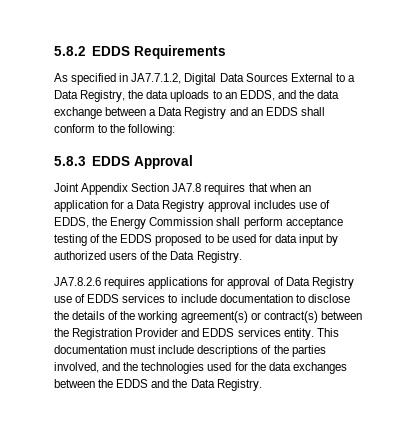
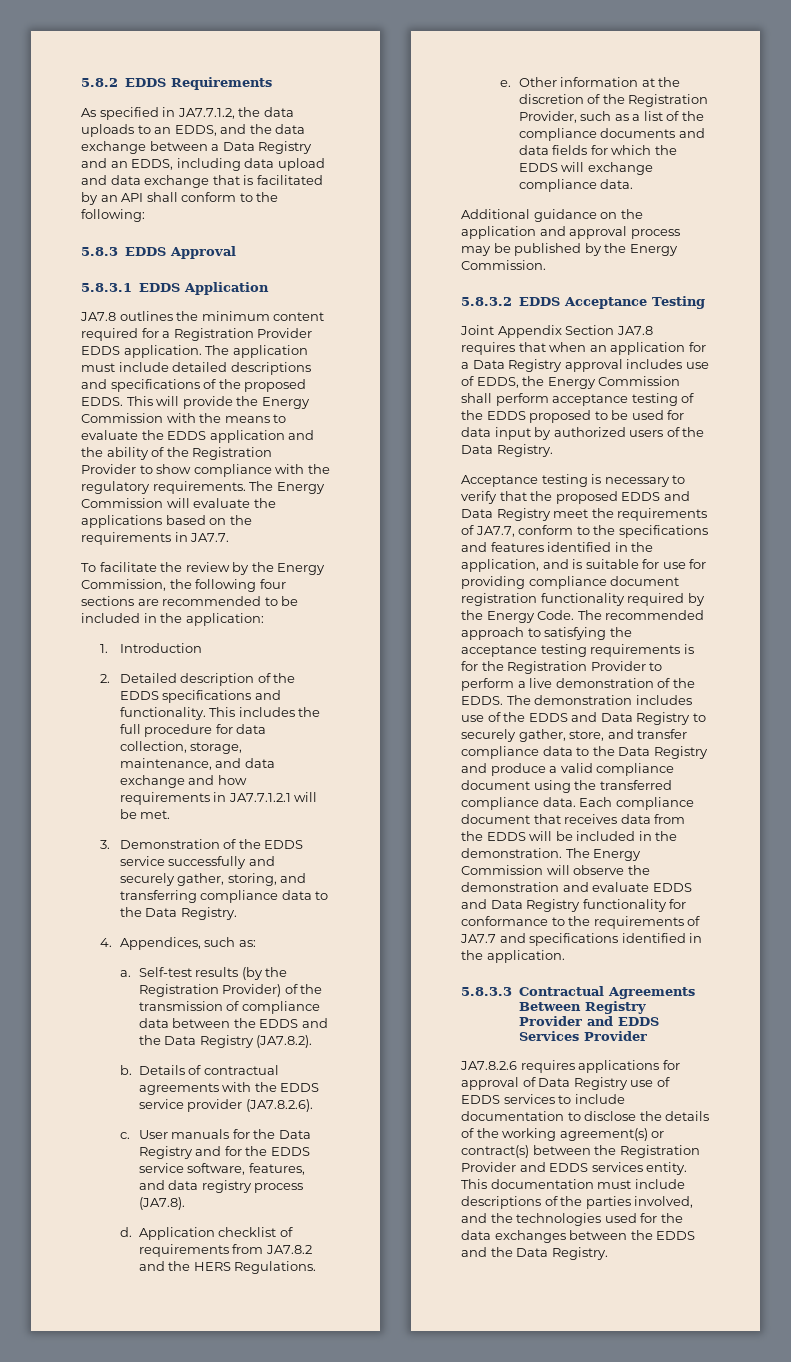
- As specified in JA7.7.1.2, Digital Data Sources External to a Data Registry, the data uploads to an EDDS, and the data exchange between a Data Registry and an EDDS shall conform to the following:
+ As specified in JA7.7.1.2, the data uploads to an EDDS, and the data exchange between a Data Registry and an EDDS, including data upload and data exchange that is facilitated by an API shall conform to the following:
+ 5.8.3.1 EDDS Application
+ JA7.8 outlines the minimum content required for a Registration Provider EDDS application. The application must include detailed descriptions and specifications of the proposed EDDS. This will provide the Energy Commission with the means to evaluate the EDDS application and the ability of the Registration Provider to show compliance with the regulatory requirements. The Energy Commission will evaluate the applications based on the requirements in JA7.7.
+ To facilitate the review by the Energy Commission, the following four sections are recommended to be included in the application:
+ 1. Introduction
+ 2. Detailed description of the EDDS specifications and functionality. This includes the full procedure for data collection, storage, maintenance, and data exchange and how requirements in JA7.7.1.2.1 will be met.
+ 3. Demonstration of the EDDS service successfully and securely gather, storing, and transferring compliance data to the Data Registry.
+ 4. Appendices, such as:
+ a. Self-test results (by the Registration Provider) of the transmission of compliance data between the EDDS and the Data Registry (JA7.8.2).
+ b. Details of contractual agreements with the EDDS service provider (JA7.8.2.6).
+ c. User manuals for the Data Registry and for the EDDS service software, features, and data registry process (JA7.8).
+ d. Application checklist of requirements from JA7.8.2 and the HERS Regulations.
+ e. Other information at the discretion of the Registration Provider, such as a list of the compliance documents and data fields for which the EDDS will exchange compliance data.
+ Additional guidance on the application and approval process may be published by the Energy Commission.
+ 5.8.3.2 EDDS Acceptance Testing
+ Acceptance testing is necessary to verify that the proposed EDDS and Data Registry meet the requirements of JA7.7, conform to the specifications and features identified in the application, and is suitable for use for providing compliance document registration functionality required by the Energy Code. The recommended approach to satisfying the acceptance testing requirements is for the Registration Provider to perform a live demonstration of the EDDS. The demonstration includes use of the EDDS and Data Registry to securely gather, store, and transfer compliance data to the Data Registry and produce a valid compliance document using the transferred compliance data. Each compliance document that receives data from the EDDS will be included in the demonstration. The Energy Commission will observe the demonstration and evaluate EDDS and Data Registry functionality for conformance to the requirements of JA7.7 and specifications identified in the application.
+ 5.8.3.3 Contractual Agreements Between Registry Provider and EDDS Services Provider

